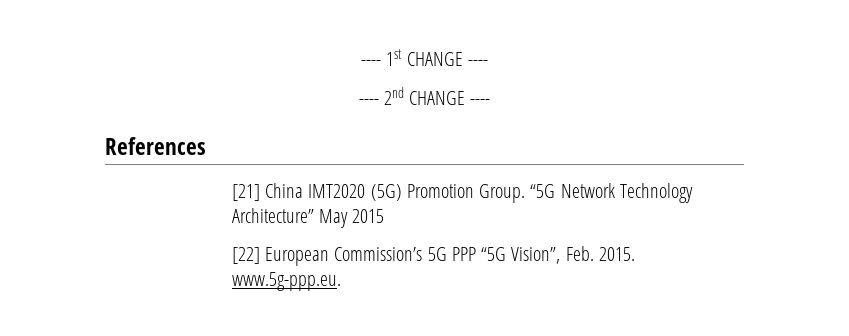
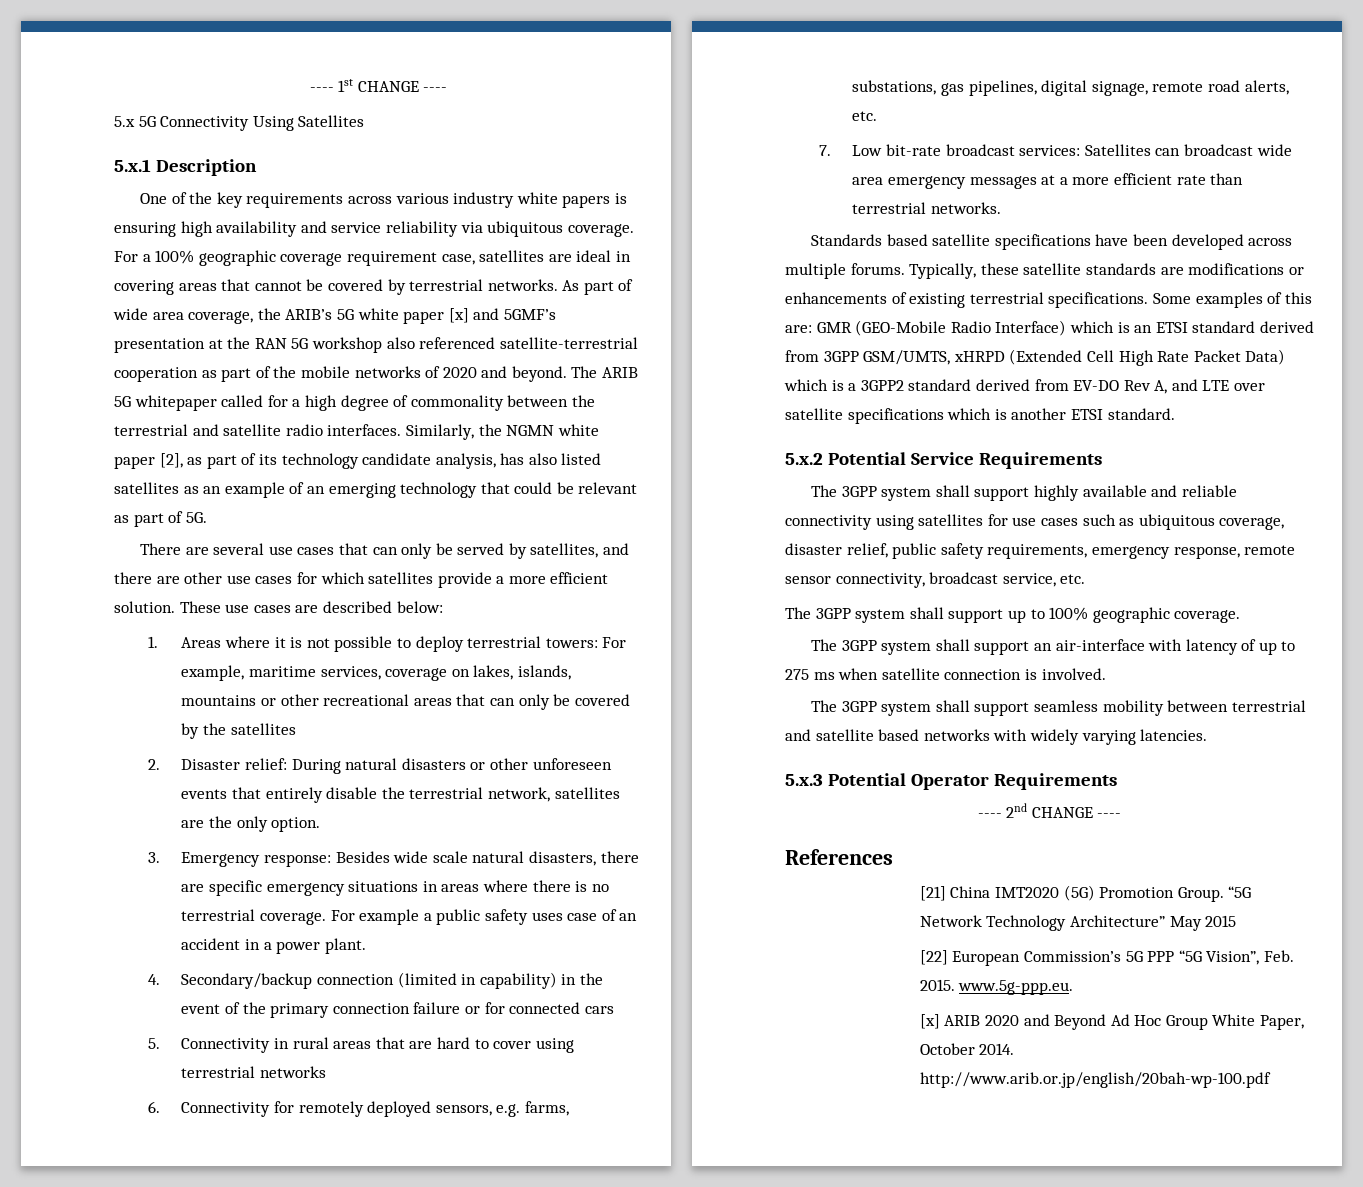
+ 5.x 5G Connectivity Using Satellites
+ 5.x.1 Description
+ One of the key requirements across various industry white papers is ensuring high availability and service reliability via ubiquitous coverage. For a 100% geographic coverage requirement case, satellites are ideal in covering areas that cannot be covered by terrestrial networks. As part of wide area coverage, the ARIB’s 5G white paper [x] and 5GMF’s presentation at the RAN 5G workshop also referenced satellite-terrestrial cooperation as part of the mobile networks of 2020 and beyond. The ARIB 5G whitepaper called for a high degree of commonality between the terrestrial and satellite radio interfaces. Similarly, the NGMN white paper [2], as part of its technology candidate analysis, has also listed satellites as an example of an emerging technology that could be relevant as part of 5G.
+ There are several use cases that can only be served by satellites, and there are other use cases for which satellites provide a more efficient solution. These use cases are described below:
+ 1. Areas where it is not possible to deploy terrestrial towers: For example, maritime services, coverage on lakes, islands, mountains or other recreational areas that can only be covered by the satellites
+ 2. Disaster relief: During natural disasters or other unforeseen events that entirely disable the terrestrial network, satellites are the only option.
+ 3. Emergency response: Besides wide scale natural disasters, there are specific emergency situations in areas where there is no terrestrial coverage. For example a public safety uses case of an accident in a power plant.
+ 4. Secondary/backup connection (limited in capability) in the event of the primary connection failure or for connected cars
+ 5. Connectivity in rural areas that are hard to cover using terrestrial networks
+ 6. Connectivity for remotely deployed sensors, e.g. farms, substations, gas pipelines, digital signage, remote road alerts, etc.
+ 7. Low bit-rate broadcast services: Satellites can broadcast wide area emergency messages at a more efficient rate than terrestrial networks.
+ Standards based satellite specifications have been developed across multiple forums. Typically, these satellite standards are modifications or enhancements of existing terrestrial specifications. Some examples of this are: GMR (GEO-Mobile Radio Interface) which is an ETSI standard derived from 3GPP GSM/UMTS, xHRPD (Extended Cell High Rate Packet Data) which is a 3GPP2 standard derived from EV-DO Rev A, and LTE over satellite specifications which is another ETSI standard.
+ 5.x.2 Potential Service Requirements
+ The 3GPP system shall support highly available and reliable connectivity using satellites for use cases such as ubiquitous coverage, disaster relief, public safety requirements, emergency response, remote sensor connectivity, broadcast service, etc.
+ The 3GPP system shall support up to 100% geographic coverage.
+ The 3GPP system shall support an air-interface with latency of up to 275 ms when satellite connection is involved.
+ The 3GPP system shall support seamless mobility between terrestrial and satellite based networks with widely varying latencies.
+ 5.x.3 Potential Operator Requirements
+ [x] ARIB 2020 and Beyond Ad Hoc Group White Paper, October 2014. http://www.arib.or.jp/english/20bah-wp-100.pdf

